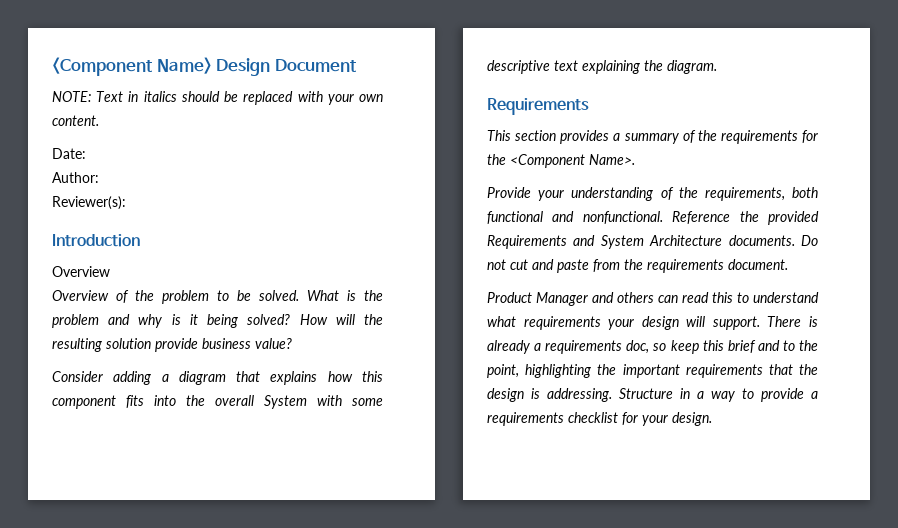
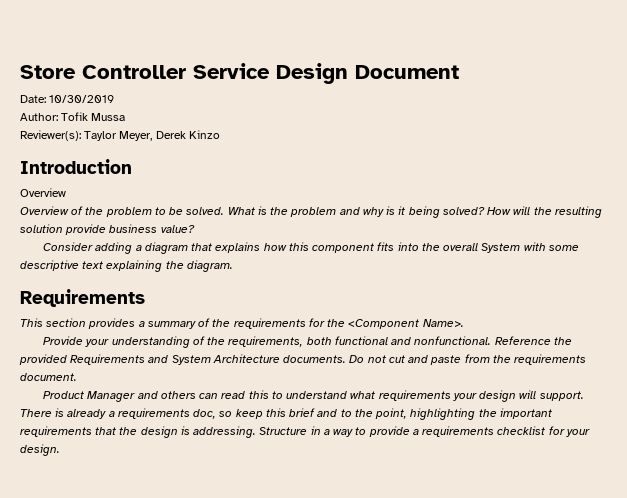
- <Component Name> Design Document
+ Store Controller Service Design Document
- NOTE: Text in italics should be replaced with your own content.
- Date:
+ Date: 10/30/2019
- Author:
+ Author: Tofik Mussa
- Reviewer(s):
+ Reviewer(s): Taylor Meyer, Derek Kinzo

